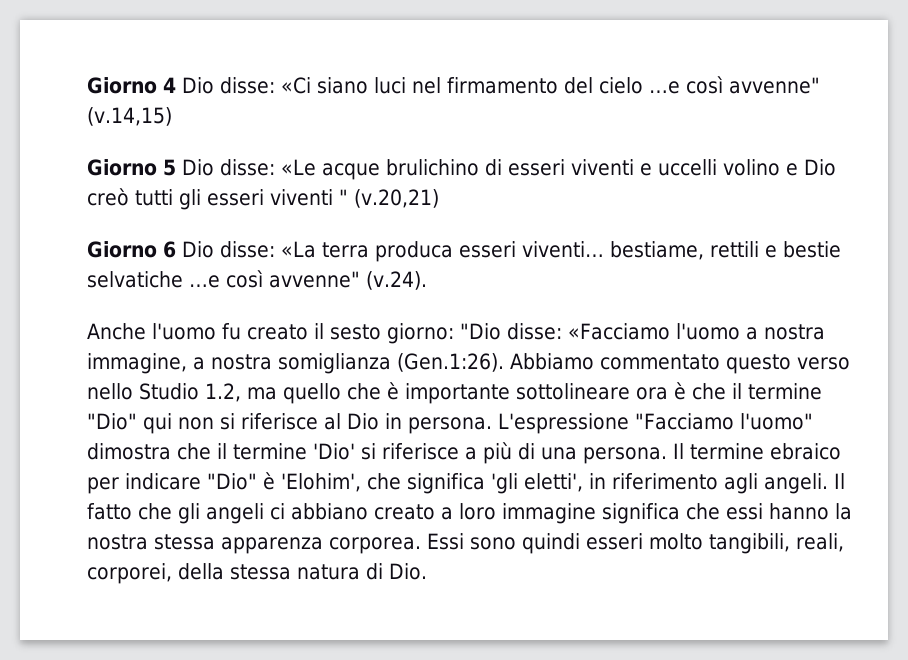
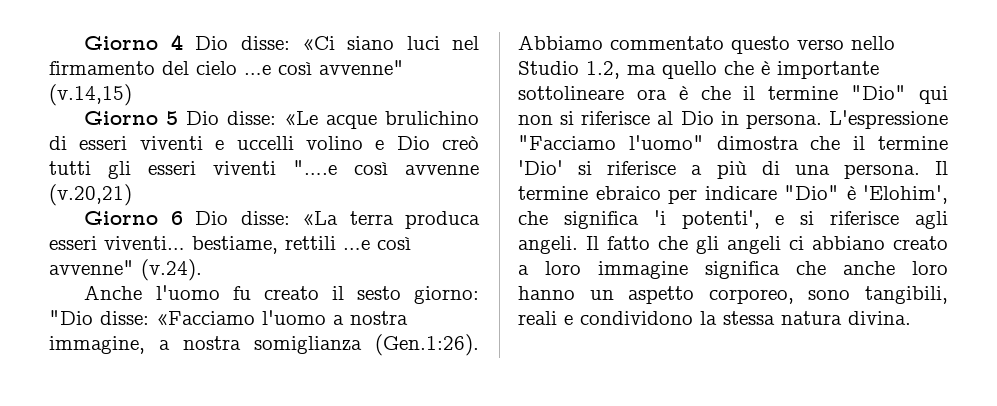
- Giorno 5 Dio disse: «Le acque brulichino di esseri viventi e uccelli volino e Dio creò tutti gli esseri viventi " (v.20,21)
+ Giorno 5 Dio disse: «Le acque brulichino di esseri viventi e uccelli volino e Dio creò tutti gli esseri viventi "….e così avvenne (v.20,21)
- Giorno 6 Dio disse: «La terra produca esseri viventi… bestiame, rettili e bestie selvatiche …e così avvenne" (v.24).
+ Giorno 6 Dio disse: «La terra produca esseri viventi… bestiame, rettili …e così avvenne" (v.24).
- Il termine ebraico per indicare "Dio" è 'Elohim', che significa 'gli eletti', in riferimento agli angeli.
+ Il termine ebraico per indicare "Dio" è 'Elohim', che significa 'i potenti', e si riferisce agli angeli.
- Il fatto che gli angeli ci abbiano creato a loro immagine significa che essi hanno la nostra stessa apparenza corporea. Essi sono quindi esseri molto tangibili, reali, corporei, della stessa natura di Dio.
+ Il fatto che gli angeli ci abbiano creato a loro immagine significa che anche loro hanno un aspetto corporeo, sono tangibili, reali e condividono la stessa natura divina.

